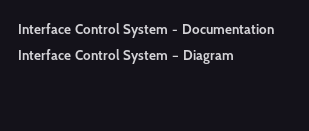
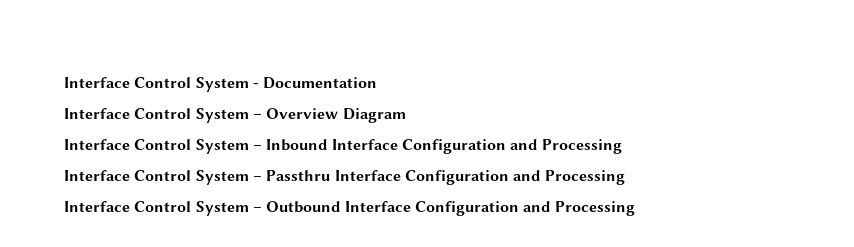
- Interface Control System – Diagram
+ Interface Control System – Overview Diagram
+ Interface Control System – Inbound Interface Configuration and Processing
+ Interface Control System – Passthru Interface Configuration and Processing
+ Interface Control System – Outbound Interface Configuration and Processing

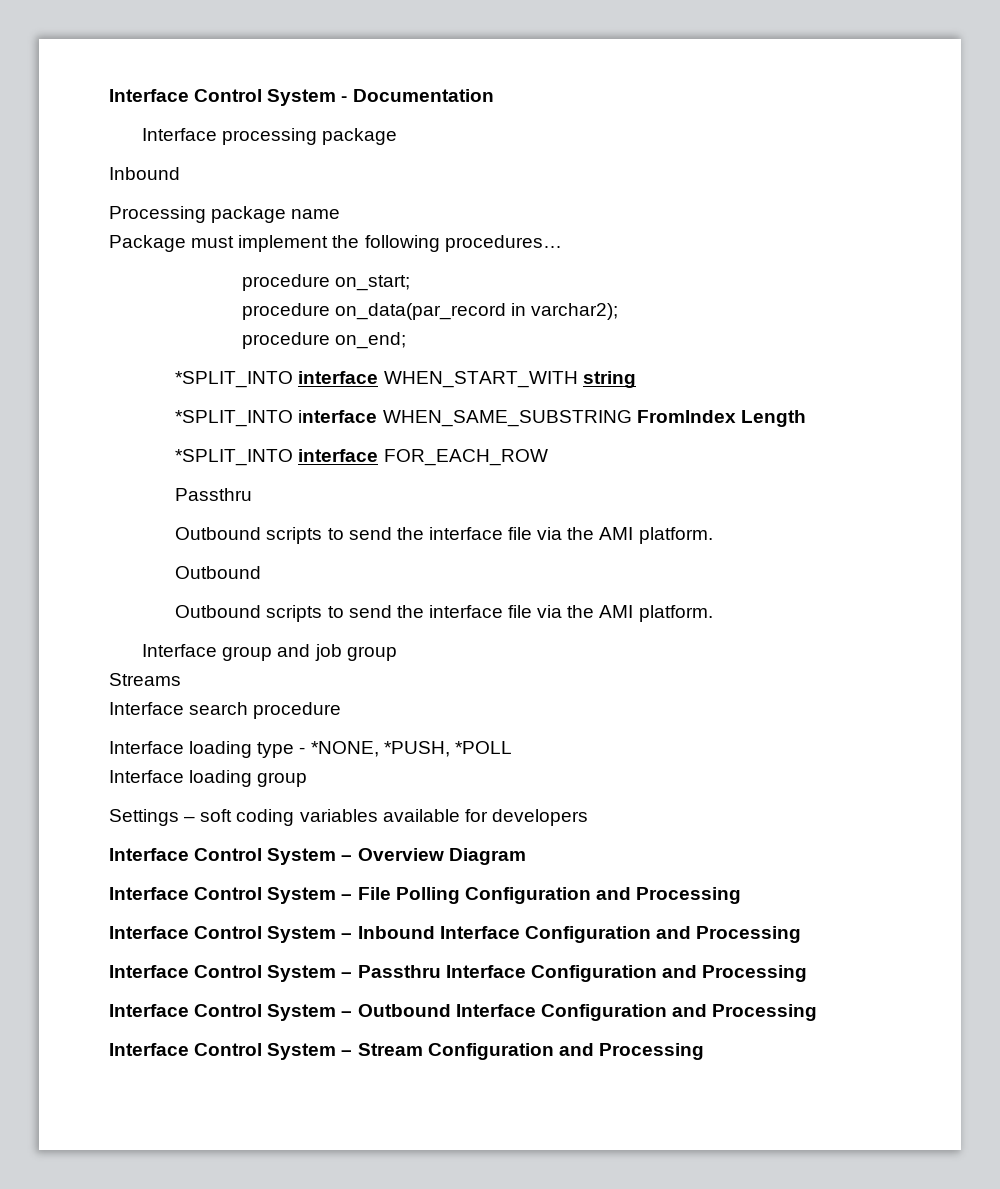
+ Interface processing package
+ Inbound
+ Processing package name
+ Package must implement the following procedures…
+ procedure on_start;
+ procedure on_data(par_record in varchar2);
+ procedure on_end;
+ *SPLIT_INTO interface WHEN_START_WITH string
+ *SPLIT_INTO interface WHEN_SAME_SUBSTRING FromIndex Length
+ *SPLIT_INTO interface FOR_EACH_ROW
+ Passthru
+ Outbound scripts to send the interface file via the AMI platform.
+ Outbound
+ Outbound scripts to send the interface file via the AMI platform.
+ Interface group and job group
+ Streams
+ Interface search procedure
+ Interface loading type - *NONE, *PUSH, *POLL
+ Interface loading group
+ Settings – soft coding variables available for developers
+ Interface Control System – File Polling Configuration and Processing
+ Interface Control System – Stream Configuration and Processing

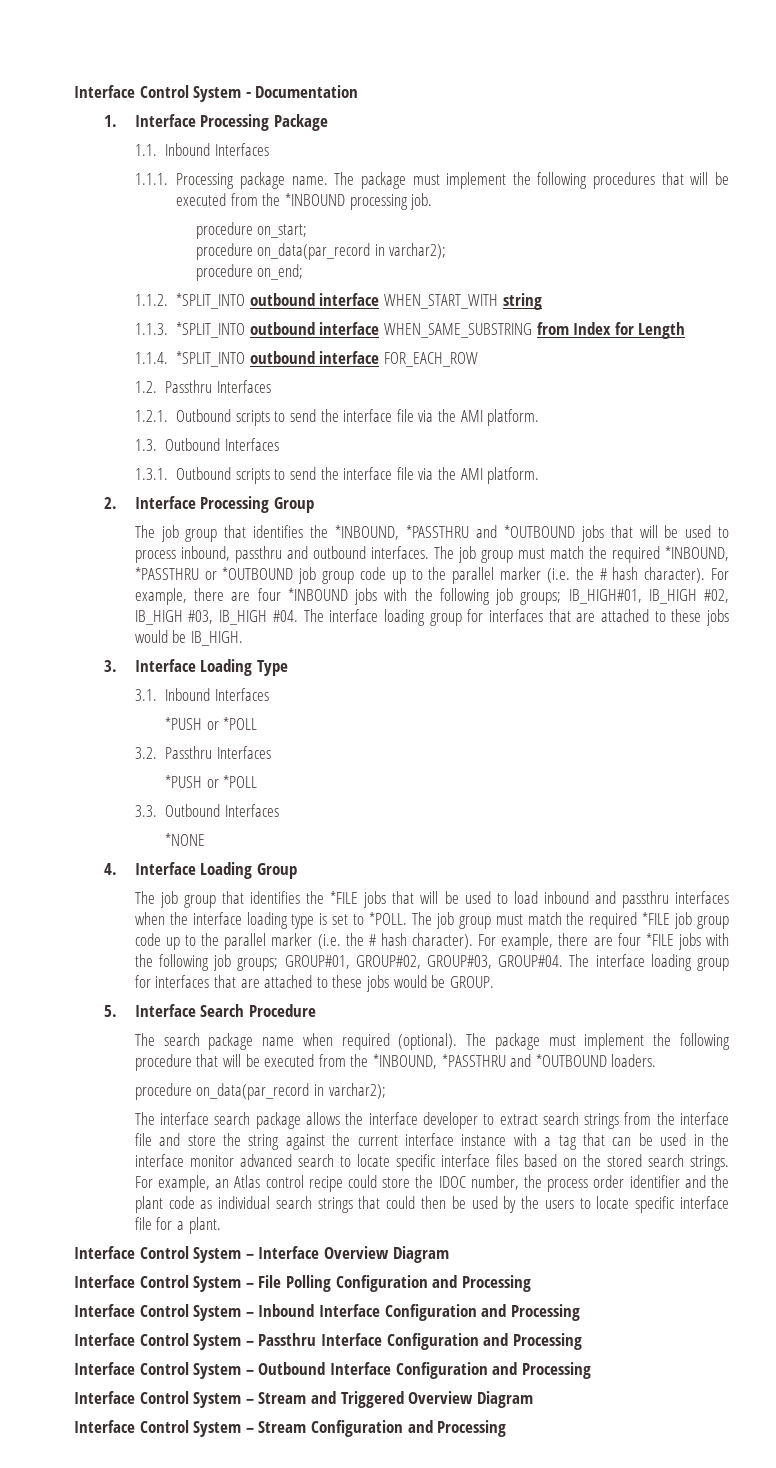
- Interface processing package
- Inbound
- Processing package name
- Package must implement the following procedures…
+ 1. Interface Processing Package
+ 1.1. Inbound Interfaces
+ 1.1.1. Processing package name. The package must implement the following procedures that will be executed from the *INBOUND processing job.
- *SPLIT_INTO interface WHEN_START_WITH string
+ 1.1.2. *SPLIT_INTO outbound interface WHEN_START_WITH string
- *SPLIT_INTO interface WHEN_SAME_SUBSTRING FromIndex Length
- *SPLIT_INTO interface FOR_EACH_ROW
- Passthru
- Outbound scripts to send the interface file via the AMI platform.
- Outbound
- Outbound scripts to send the interface file via the AMI platform.
+ 1.1.3. *SPLIT_INTO outbound interface WHEN_SAME_SUBSTRING from Index for Length
+ 1.1.4. *SPLIT_INTO outbound interface FOR_EACH_ROW
+ 1.2. Passthru Interfaces
+ 1.2.1. Outbound scripts to send the interface file via the AMI platform.
+ 1.3. Outbound Interfaces
+ 1.3.1. Outbound scripts to send the interface file via the AMI platform.
- Interface group and job group
- Streams
- Interface search procedure
- Interface loading type - *NONE, *PUSH, *POLL
- Interface loading group
- Settings – soft coding variables available for developers
- Interface Control System – Overview Diagram
+ 2. Interface Processing Group
+ The job group that identifies the *INBOUND, *PASSTHRU and *OUTBOUND jobs that will be used to process inbound, passthru and outbound interfaces. The job group must match the required *INBOUND, *PASSTHRU or *OUTBOUND job group code up to the parallel marker (i.e. the # hash character). For example, there are four *INBOUND jobs with the following job groups; IB_HIGH#01, IB_HIGH #02, IB_HIGH #03, IB_HIGH #04. The interface loading group for interfaces that are attached to these jobs would be IB_HIGH.
+ 3. Interface Loading Type
+ 3.1. Inbound Interfaces
+ *PUSH or *POLL
+ 3.2. Passthru Interfaces
+ *PUSH or *POLL
+ 3.3. Outbound Interfaces
+ *NONE
+ 4. Interface Loading Group
+ The job group that identifies the *FILE jobs that will be used to load inbound and passthru interfaces when the interface loading type is set to *POLL. The job group must match the required *FILE job group code up to the parallel marker (i.e. the # hash character). For example, there are four *FILE jobs with the following job groups; GROUP#01, GROUP#02, GROUP#03, GROUP#04. The interface loading group for interfaces that are attached to these jobs would be GROUP.
+ 5. Interface Search Procedure
+ The search package name when required (optional). The package must implement the following procedure that will be executed from the *INBOUND, *PASSTHRU and *OUTBOUND loaders.
+ procedure on_data(par_record in varchar2);
+ The interface search package allows the interface developer to extract search strings from the interface file and store the string against the current interface instance with a tag that can be used in the interface monitor advanced search to locate specific interface files based on the stored search strings. For example, an Atlas control recipe could store the IDOC number, the process order identifier and the plant code as individual search strings that could then be used by the users to locate specific interface file for a plant.
+ Interface Control System – Interface Overview Diagram
+ Interface Control System – Stream and Triggered Overview Diagram

